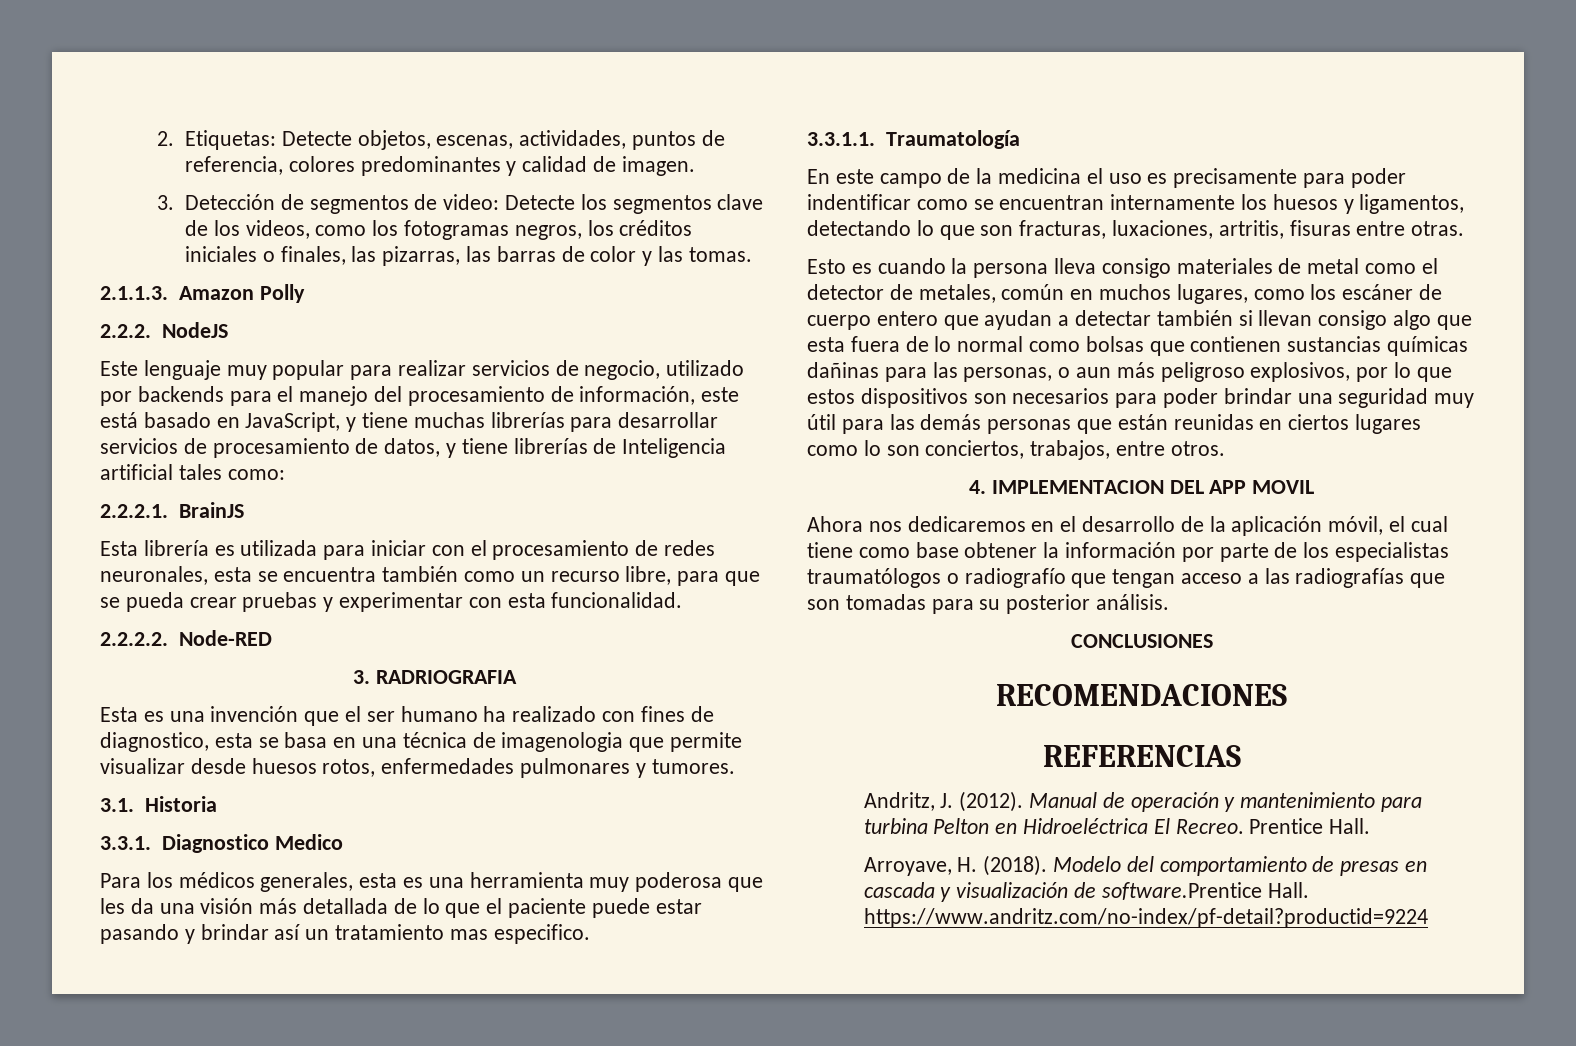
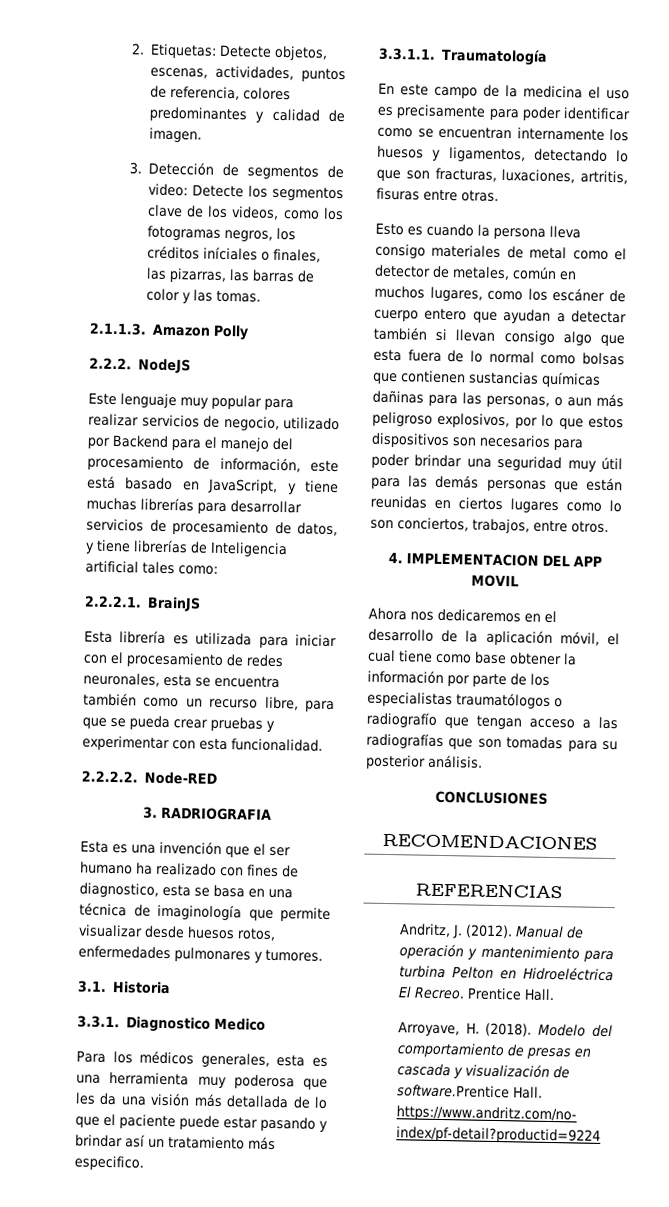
- 3. Detección de segmentos de video: Detecte los segmentos clave de los videos, como los fotogramas negros, los créditos iniciales o finales, las pizarras, las barras de color y las tomas.
+ 3. Detección de segmentos de video: Detecte los segmentos clave de los videos, como los fotogramas negros, los créditos iníciales o finales, las pizarras, las barras de color y las tomas.
- Este lenguaje muy popular para realizar servicios de negocio, utilizado por backends para el manejo del procesamiento de información, este está basado en JavaScript, y tiene muchas librerías para desarrollar servicios de procesamiento de datos, y tiene librerías de Inteligencia artificial tales como:
+ Este lenguaje muy popular para realizar servicios de negocio, utilizado por Backend para el manejo del procesamiento de información, este está basado en JavaScript, y tiene muchas librerías para desarrollar servicios de procesamiento de datos, y tiene librerías de Inteligencia artificial tales como:
- Esta es una invención que el ser humano ha realizado con fines de diagnostico, esta se basa en una técnica de imagenologia que permite visualizar desde huesos rotos, enfermedades pulmonares y tumores.
+ Esta es una invención que el ser humano ha realizado con fines de diagnostico, esta se basa en una técnica de imaginología que permite visualizar desde huesos rotos, enfermedades pulmonares y tumores.
- Para los médicos generales, esta es una herramienta muy poderosa que les da una visión más detallada de lo que el paciente puede estar pasando y brindar así un tratamiento mas especifico.
+ Para los médicos generales, esta es una herramienta muy poderosa que les da una visión más detallada de lo que el paciente puede estar pasando y brindar así un tratamiento más especifico.
- En este campo de la medicina el uso es precisamente para poder indentificar como se encuentran internamente los huesos y ligamentos, detectando lo que son fracturas, luxaciones, artritis, fisuras entre otras.
+ En este campo de la medicina el uso es precisamente para poder identificar como se encuentran internamente los huesos y ligamentos, detectando lo que son fracturas, luxaciones, artritis, fisuras entre otras.

